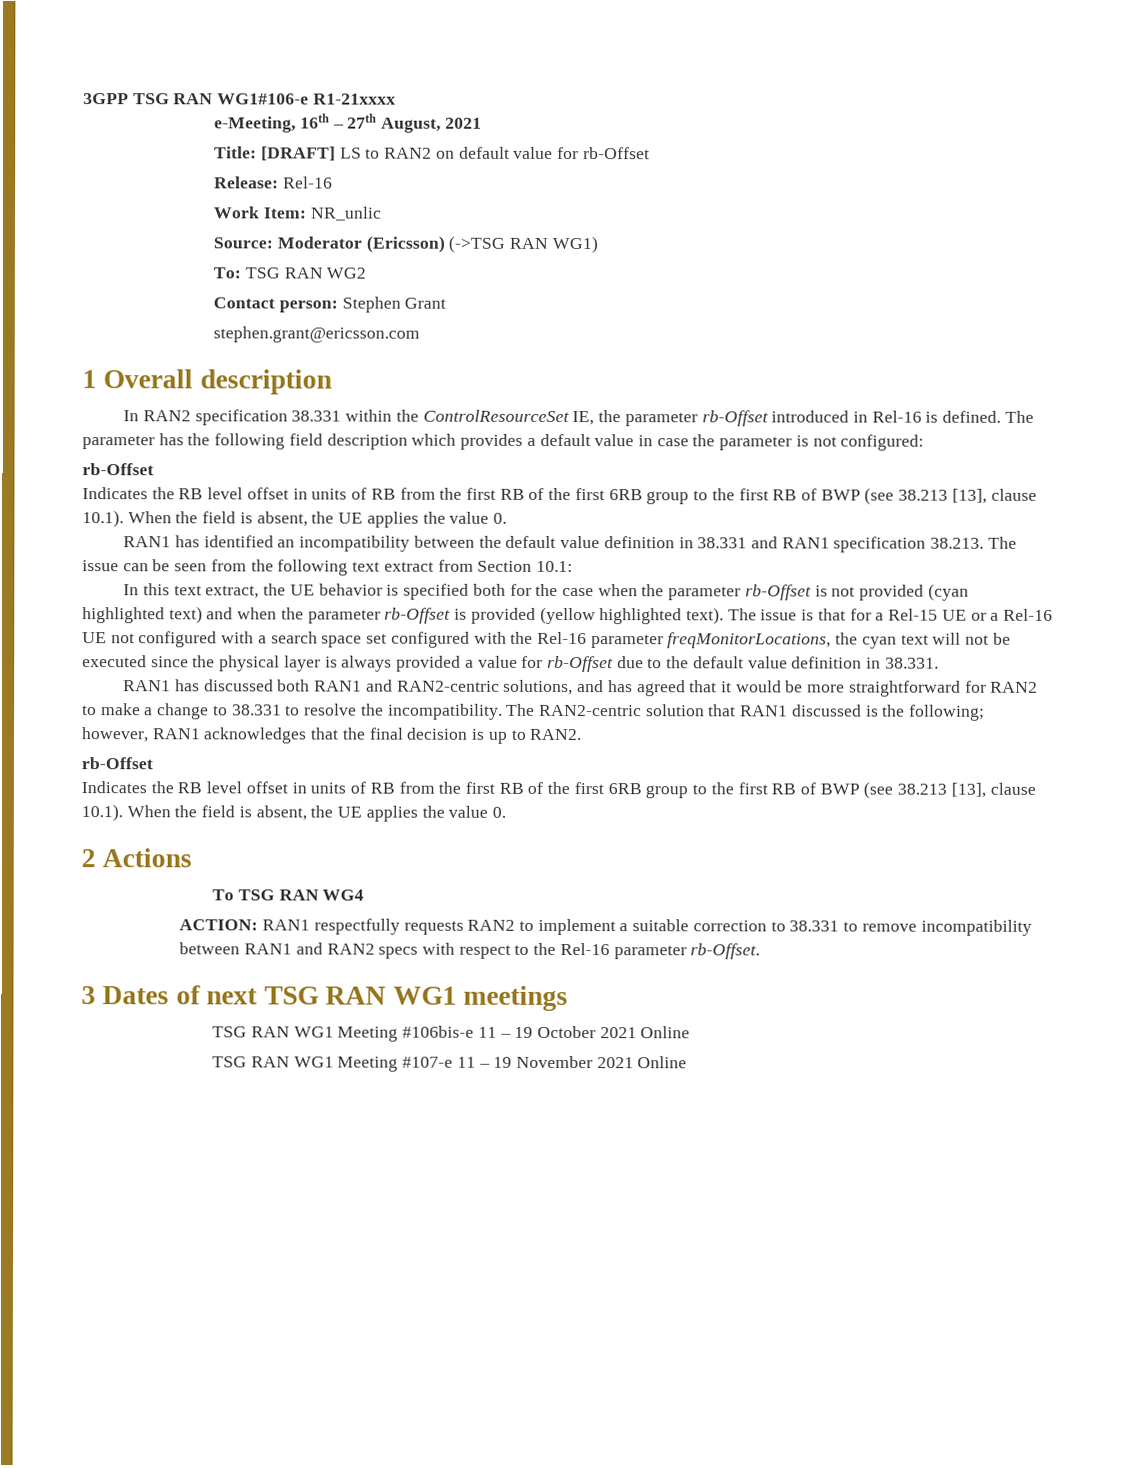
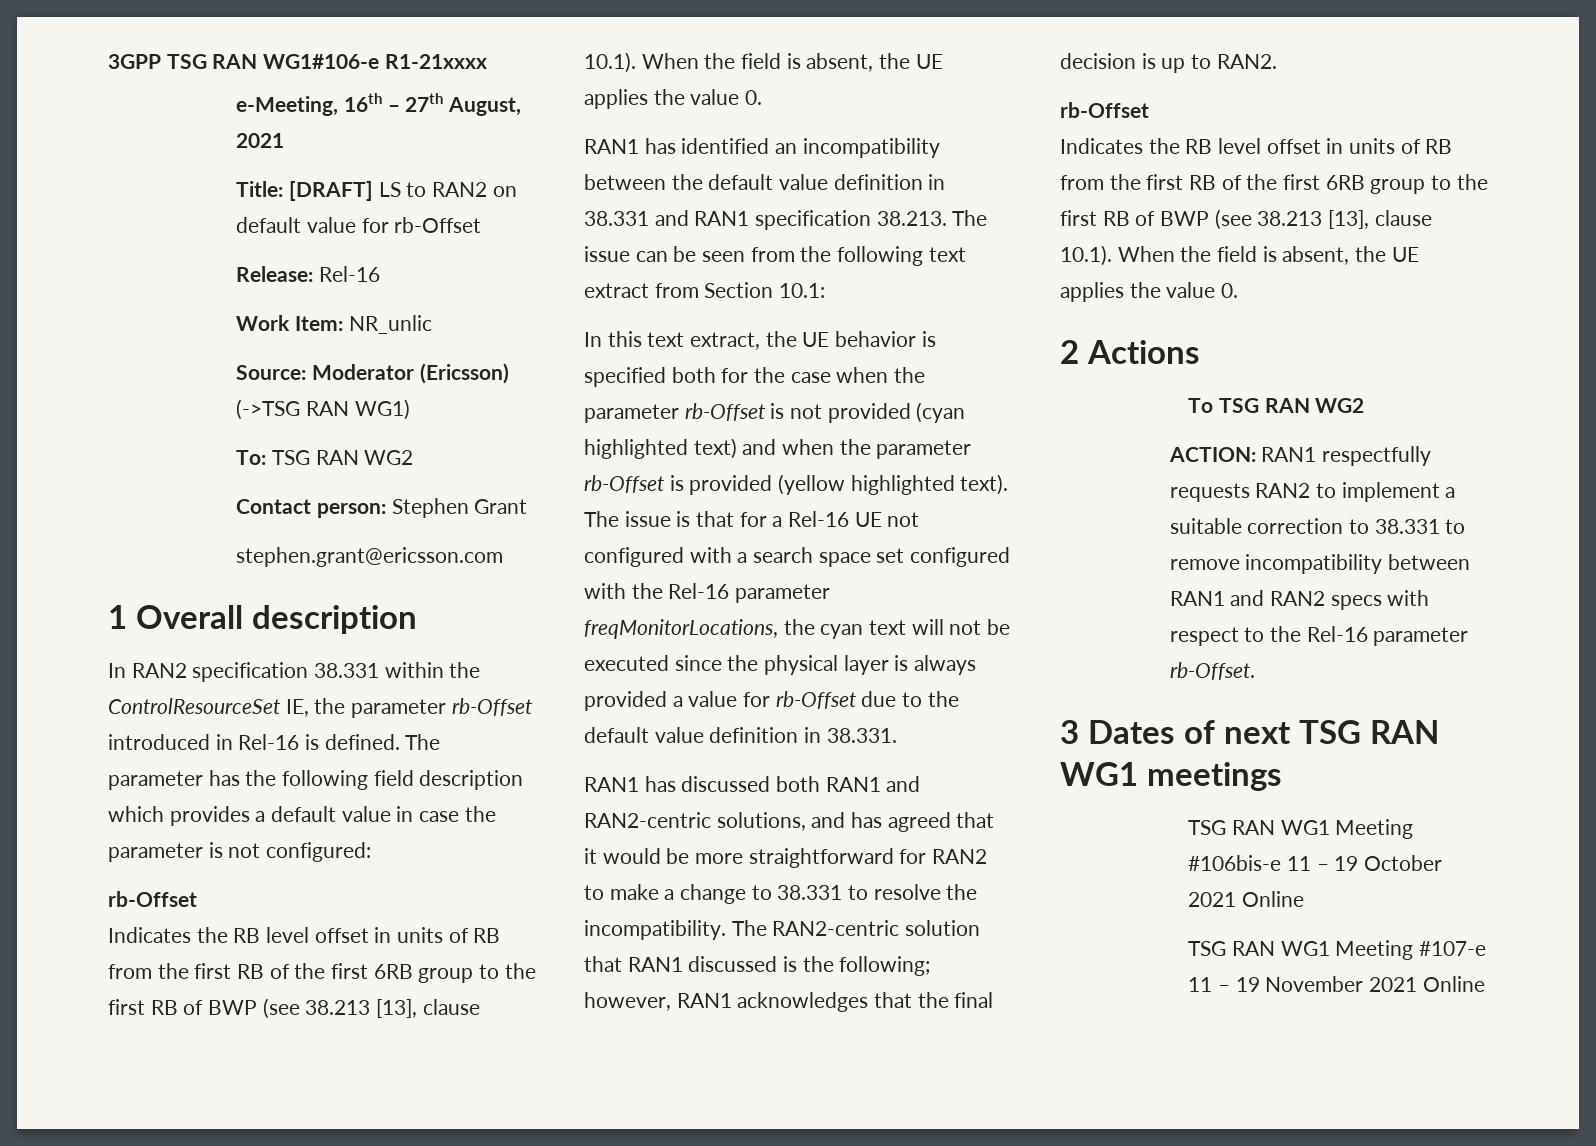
- The issue is that for a Rel-15 UE or a Rel-16 UE not configured with a search space set configured with the Rel-16 parameter freqMonitorLocations, the cyan text will not be executed since the physical layer is always provided a value for rb-Offset due to the default value definition in 38.331.
+ The issue is that for a Rel-16 UE not configured with a search space set configured with the Rel-16 parameter freqMonitorLocations, the cyan text will not be executed since the physical layer is always provided a value for rb-Offset due to the default value definition in 38.331.
- To TSG RAN WG4
+ To TSG RAN WG2

